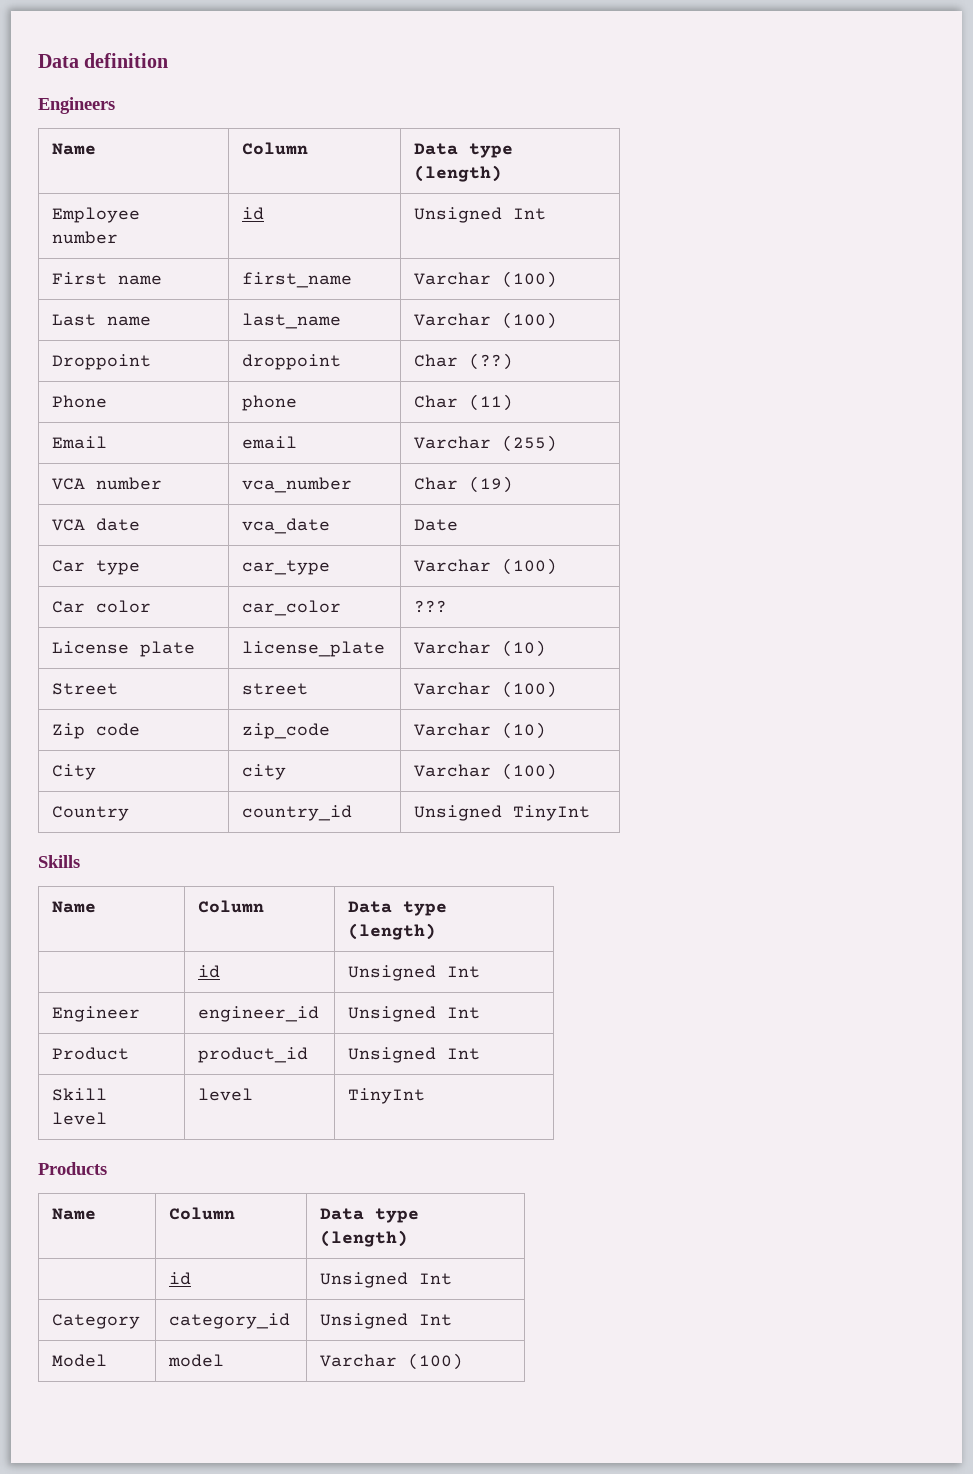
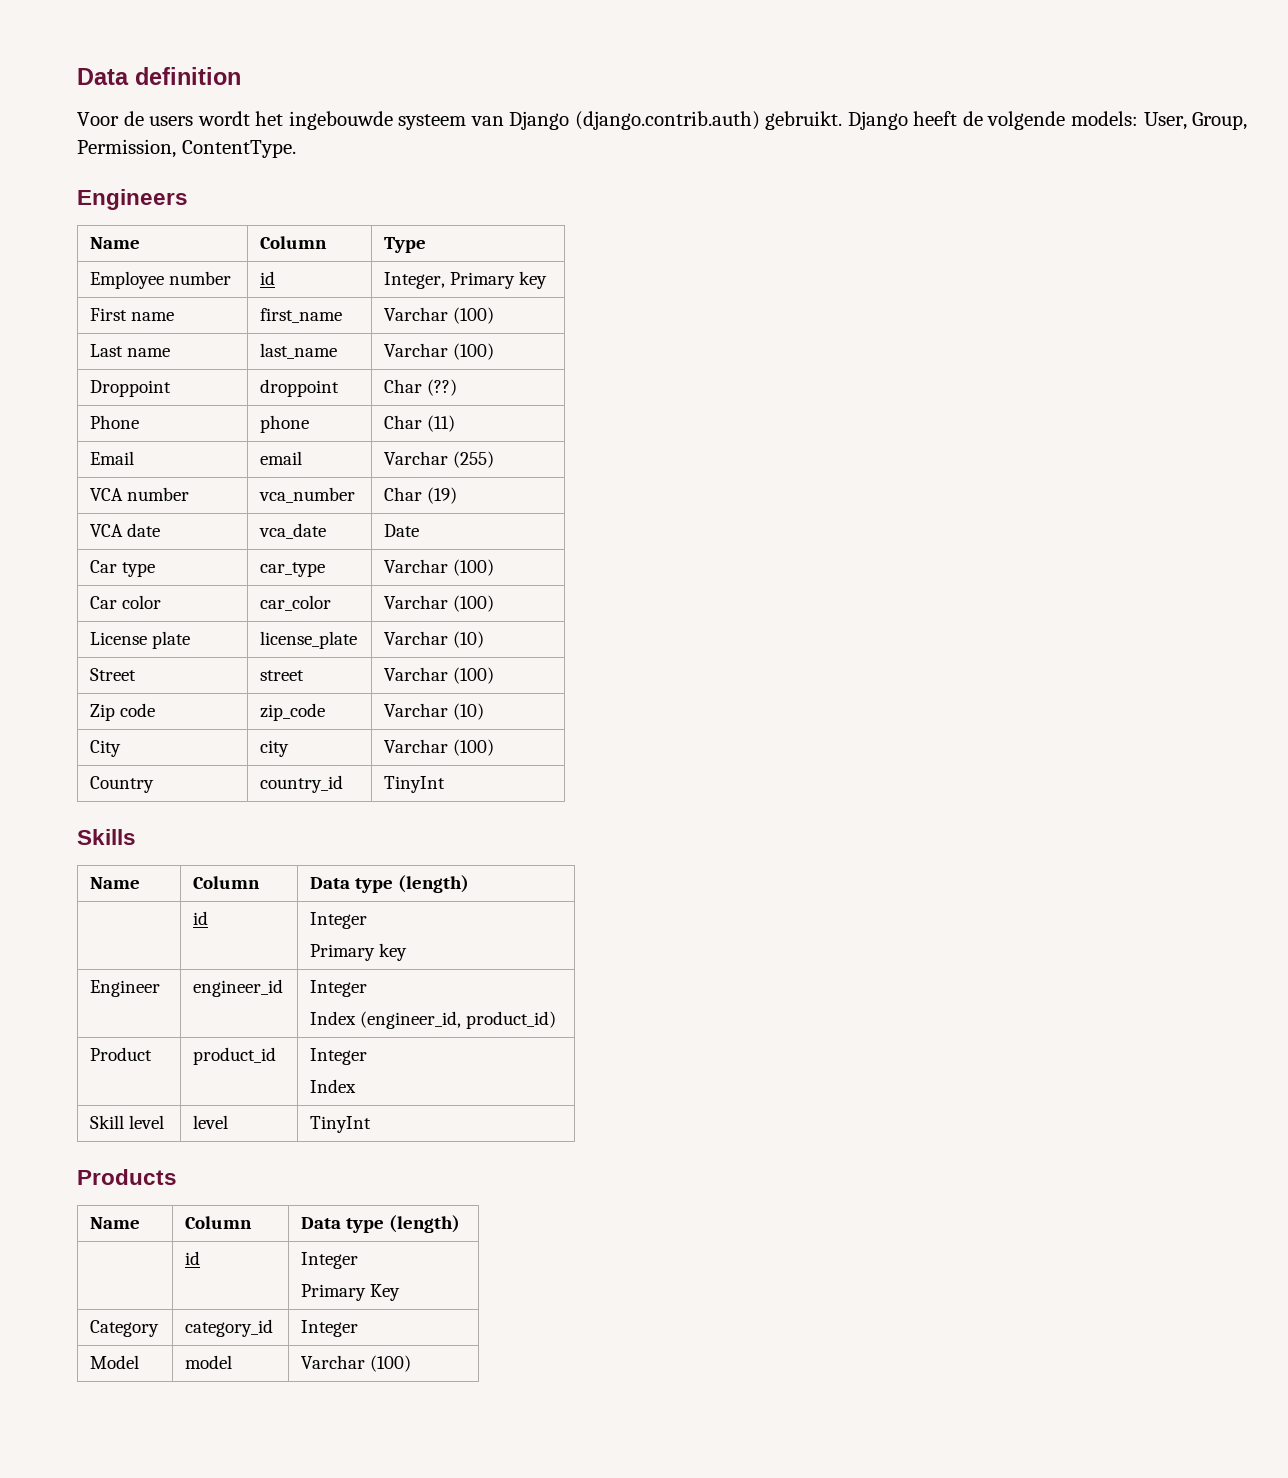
+ Voor de users wordt het ingebouwde systeem van Django (django.contrib.auth) gebruikt. Django heeft de volgende models: User, Group, Permission, ContentType.
  Engineers
- Name | Column | Data type (length)
+ Name | Column | Type
- Employee number | id | Unsigned Int
+ Employee number | id | Integer, Primary key
- Car color | car_color | ???
+ Car color | car_color | Varchar (100)
- Country | country_id | Unsigned TinyInt
+ Country | country_id | TinyInt
  Skills
  Name | Column | Data type (length)
- | id | Unsigned Int
+ | id | Integer
+ Primary key
- Engineer | engineer_id | Unsigned Int
+ Engineer | engineer_id | Integer
+ Index (engineer_id, product_id)
- Product | product_id | Unsigned Int
+ Product | product_id | Integer
+ Index
  Products
  Name | Column | Data type (length)
- | id | Unsigned Int
+ | id | Integer
+ Primary Key
- Category | category_id | Unsigned Int
+ Category | category_id | Integer

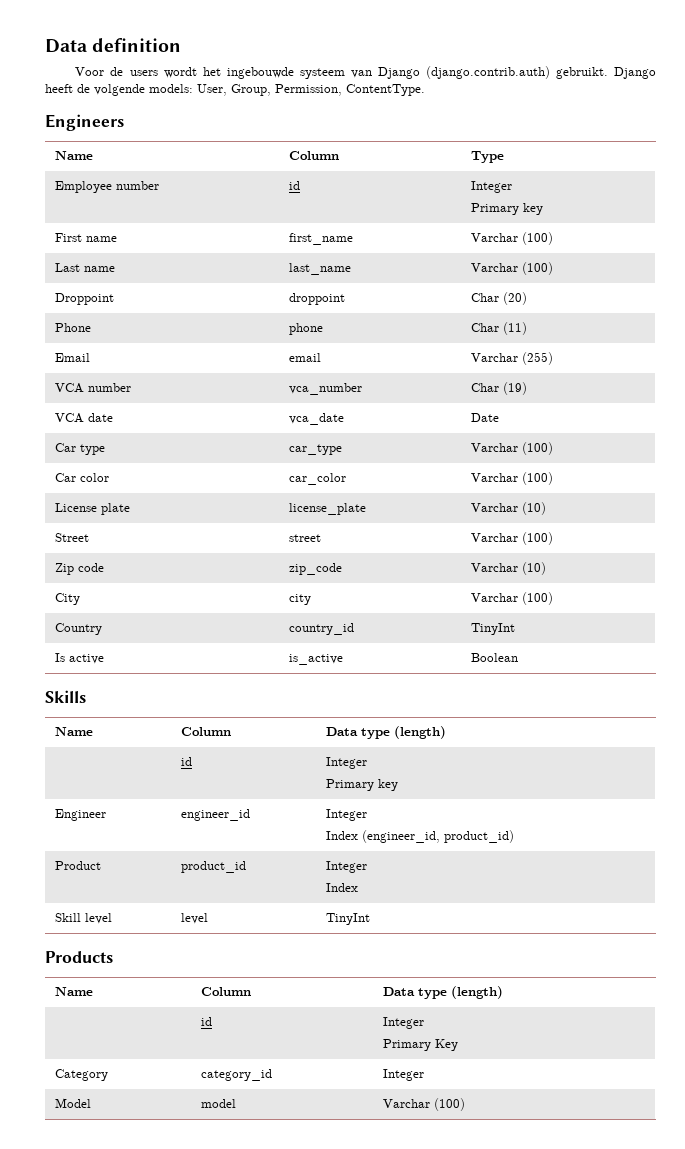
- Employee number | id | Integer, Primary key
+ Employee number | id | Integer
+ Primary key
- Droppoint | droppoint | Char (??)
+ Droppoint | droppoint | Char (20)
+ Is active | is_active | Boolean

